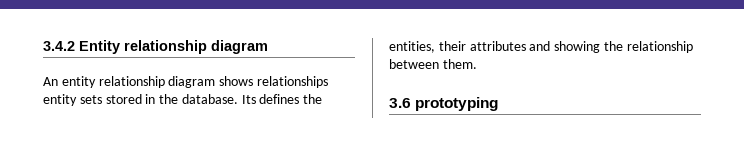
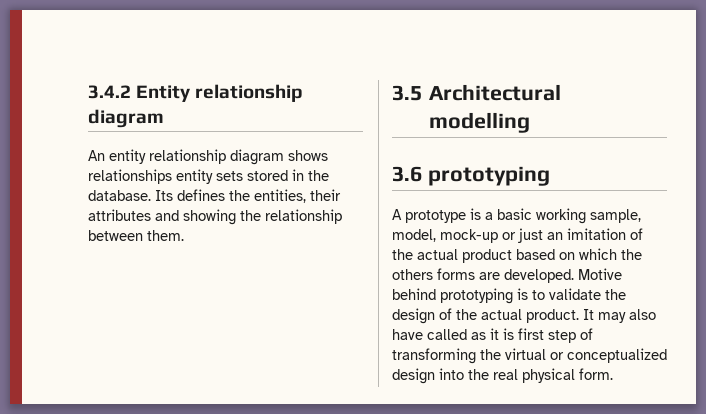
+ 3.5 Architectural modelling
+ A prototype is a basic working sample, model, mock-up or just an imitation of the actual product based on which the others forms are developed. Motive behind prototyping is to validate the design of the actual product. It may also have called as it is first step of transforming the virtual or conceptualized design into the real physical form.

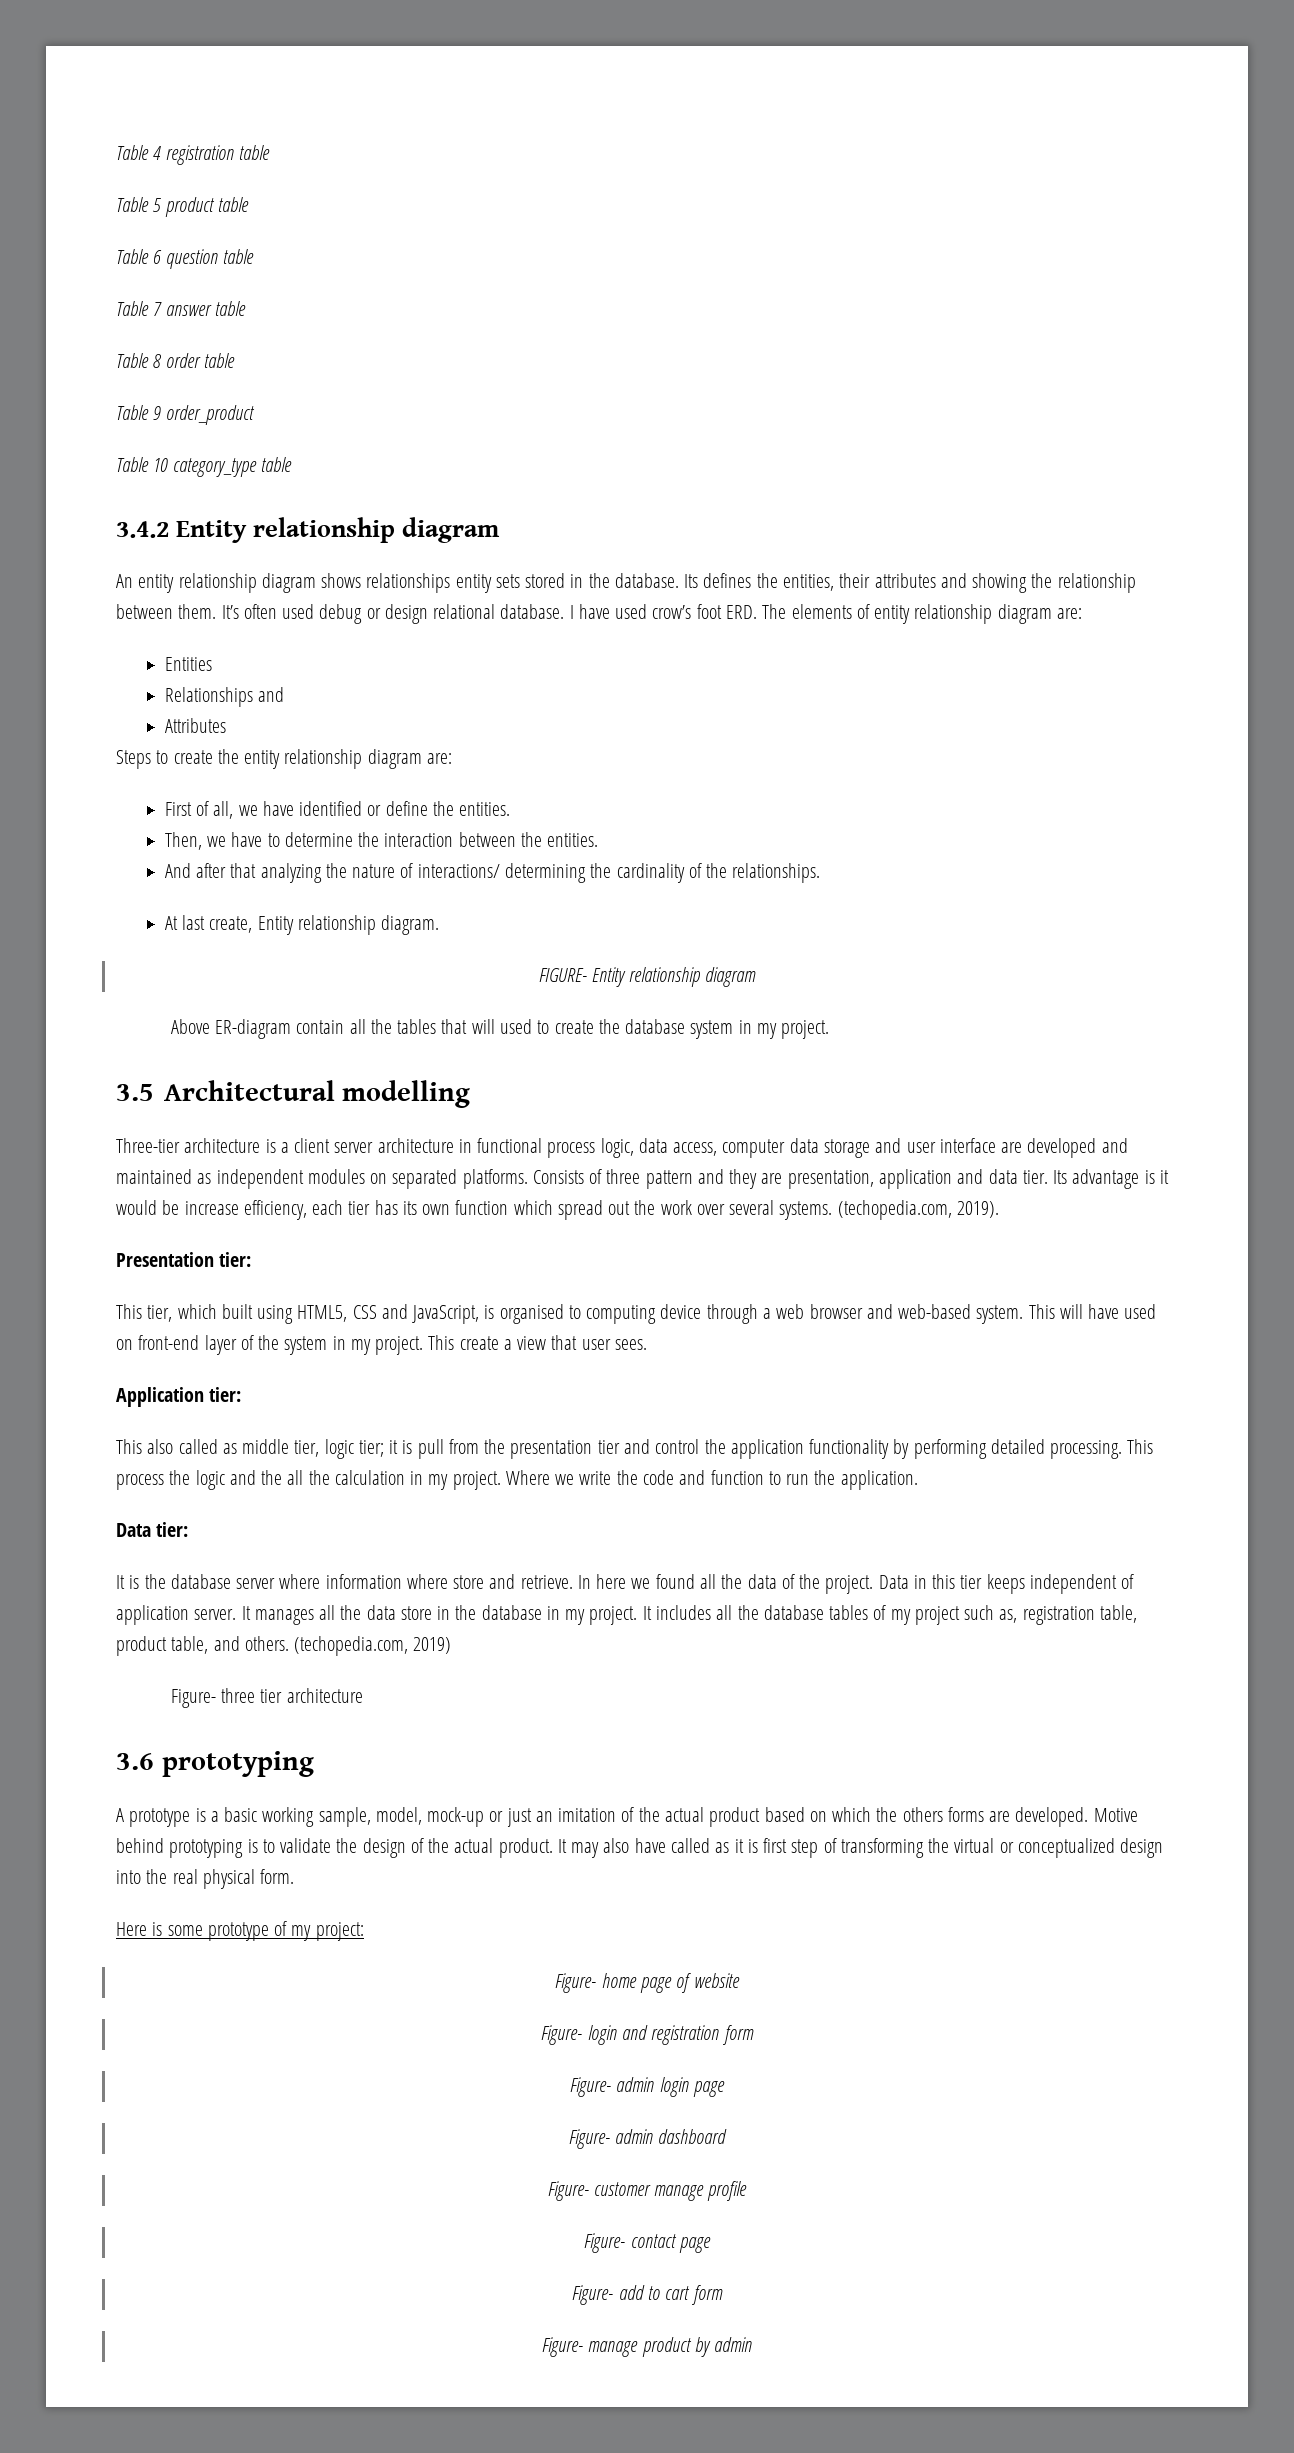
+ Table 4 registration table
+ Table 5 product table
+ Table 6 question table
+ Table 7 answer table
+ Table 8 order table
+ Table 9 order_product
+ Table 10 category_type table
- Its defines the entities, their attributes and showing the relationship between them.
+ Its defines the entities, their attributes and showing the relationship between them. It’s often used debug or design relational database. I have used crow’s foot ERD. The elements of entity relationship diagram are:
+ Entities
+ Relationships and
+ Attributes
+ Steps to create the entity relationship diagram are:
+ First of all, we have identified or define the entities.
+ Then, we have to determine the interaction between the entities.
+ And after that analyzing the nature of interactions/ determining the cardinality of the relationships.
+ At last create, Entity relationship diagram.
+ FIGURE- Entity relationship diagram
+ Above ER-diagram contain all the tables that will used to create the database system in my project.
  3.5 Architectural modelling
+ Three-tier architecture is a client server architecture in functional process logic, data access, computer data storage and user interface are developed and maintained as independent modules on separated platforms. Consists of three pattern and they are presentation, application and data tier. Its advantage is it would be increase efficiency, each tier has its own function which spread out the work over several systems. (techopedia.com, 2019).
+ Presentation tier:
+ This tier, which built using HTML5, CSS and JavaScript, is organised to computing device through a web browser and web-based system. This will have used on front-end layer of the system in my project. This create a view that user sees.
+ Application tier:
+ This also called as middle tier, logic tier; it is pull from the presentation tier and control the application functionality by performing detailed processing. This process the logic and the all the calculation in my project. Where we write the code and function to run the application.
+ Data tier:
+ It is the database server where information where store and retrieve. In here we found all the data of the project. Data in this tier keeps independent of application server. It manages all the data store in the database in my project. It includes all the database tables of my project such as, registration table, product table, and others. (techopedia.com, 2019)
+ Figure- three tier architecture
+ Here is some prototype of my project:
+ Figure- home page of website
+ Figure- login and registration form
+ Figure- admin login page
+ Figure- admin dashboard
+ Figure- customer manage profile
+ Figure- contact page
+ Figure- add to cart form
+ Figure- manage product by admin

